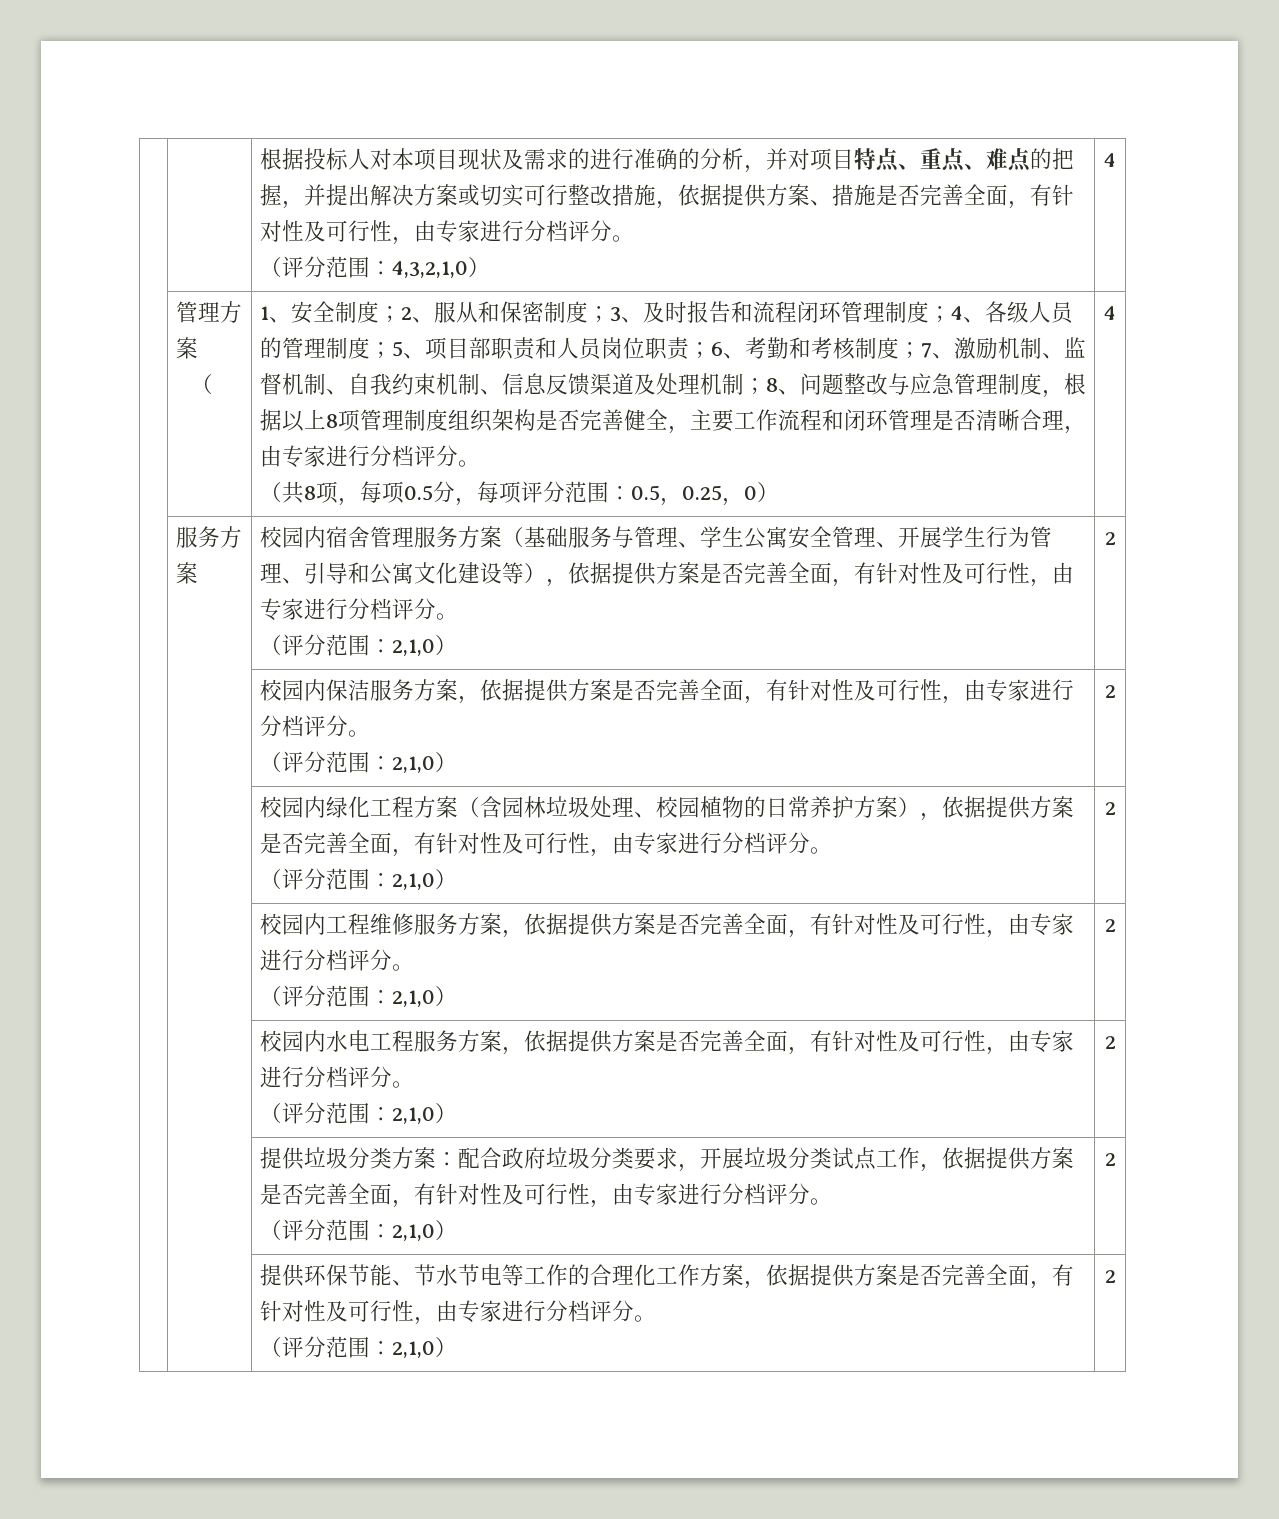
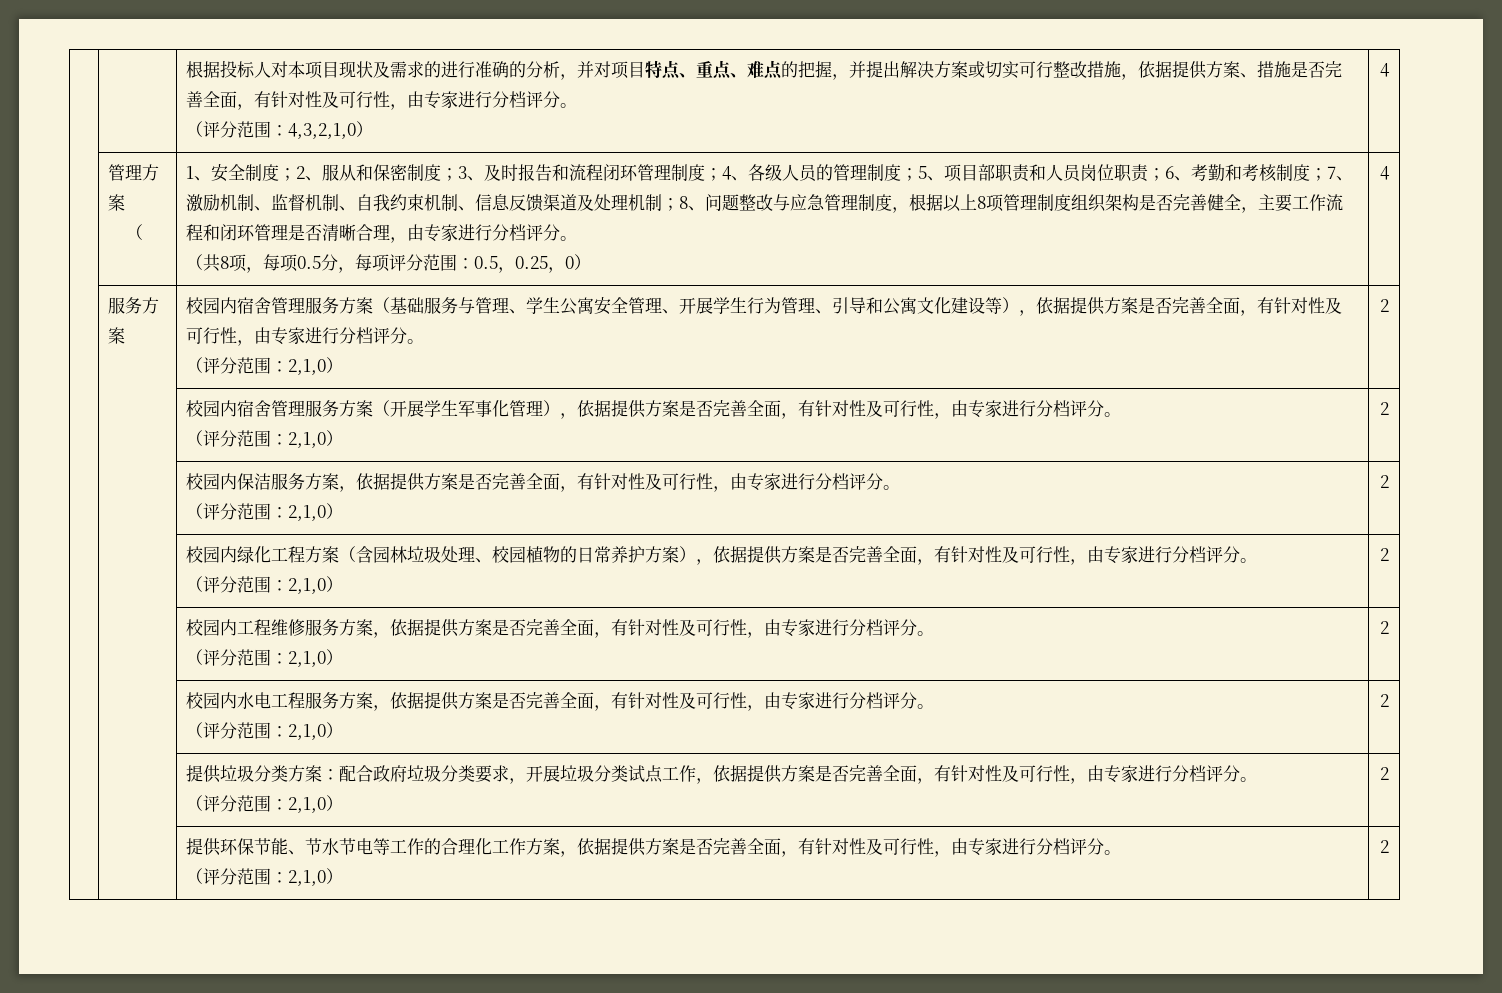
+ | | 校园内宿舍管理服务方案（开展学生军事化管理），依据提供方案是否完善全面，有针对性及可行性，由专家进行分档评分。
+ （评分范围：2,1,0） | 2

